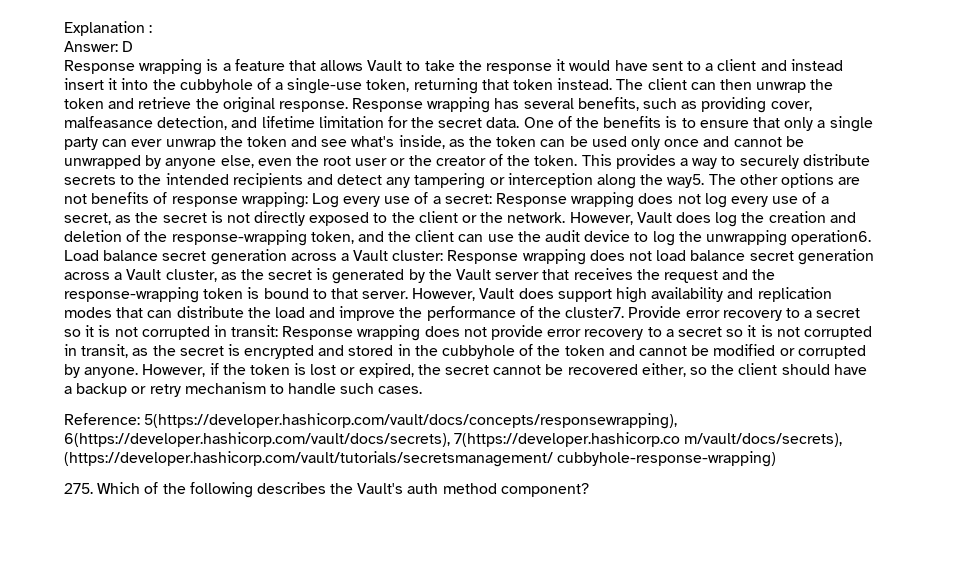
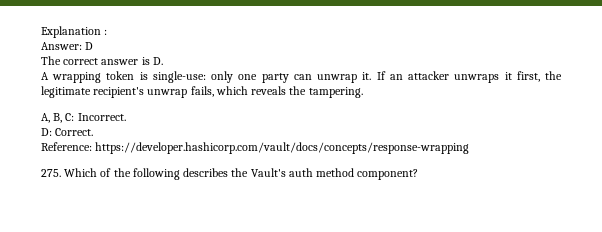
- Response wrapping is a feature that allows Vault to take the response it would have sent to a client and instead insert it into the cubbyhole of a single-use token, returning that token instead. The client can then unwrap the token and retrieve the original response. Response wrapping has several benefits, such as providing cover, malfeasance detection, and lifetime limitation for the secret data. One of the benefits is to ensure that only a single party can ever unwrap the token and see what's inside, as the token can be used only once and cannot be unwrapped by anyone else, even the root user or the creator of the token. This provides a way to securely distribute secrets to the intended recipients and detect any tampering or interception along the way5. The other options are not benefits of response wrapping: Log every use of a secret: Response wrapping does not log every use of a secret, as the secret is not directly exposed to the client or the network. However, Vault does log the creation and deletion of the response-wrapping token, and the client can use the audit device to log the unwrapping operation6. Load balance secret generation across a Vault cluster: Response wrapping does not load balance secret generation across a Vault cluster, as the secret is generated by the Vault server that receives the request and the response-wrapping token is bound to that server. However, Vault does support high availability and replication modes that can distribute the load and improve the performance of the cluster7. Provide error recovery to a secret so it is not corrupted in transit: Response wrapping does not provide error recovery to a secret so it is not corrupted in transit, as the secret is encrypted and stored in the cubbyhole of the token and cannot be modified or corrupted by anyone. However, if the token is lost or expired, the secret cannot be recovered either, so the client should have a backup or retry mechanism to handle such cases.
- Reference: 5(https://developer.hashicorp.com/vault/docs/concepts/responsewrapping), 6(https://developer.hashicorp.com/vault/docs/secrets), 7(https://developer.hashicorp.co m/vault/docs/secrets), (https://developer.hashicorp.com/vault/tutorials/secretsmanagement/ cubbyhole-response-wrapping)
+ The correct answer is D.
+ A wrapping token is single-use: only one party can unwrap it. If an attacker unwraps it first, the legitimate recipient's unwrap fails, which reveals the tampering.
+ A, B, C: Incorrect.
+ D: Correct.
+ Reference: https://developer.hashicorp.com/vault/docs/concepts/response-wrapping

